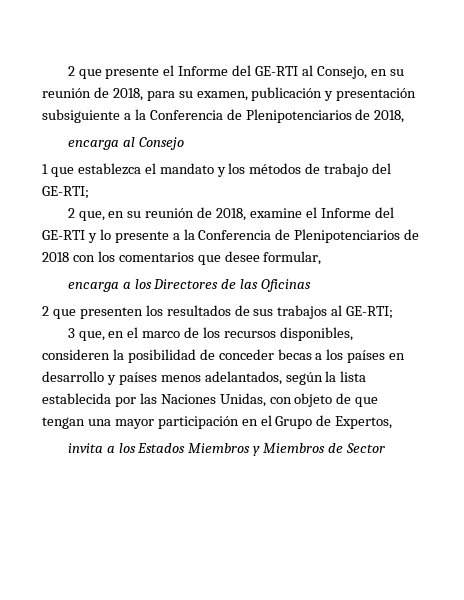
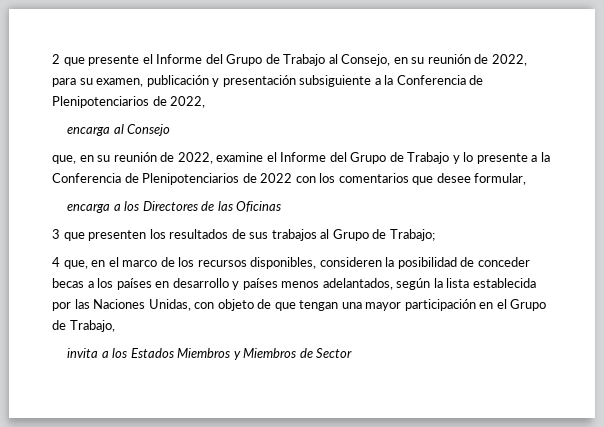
- 2 que presente el Informe del GE-RTI al Consejo, en su reunión de 2018, para su examen, publicación y presentación subsiguiente a la Conferencia de Plenipotenciarios de 2018,
+ 2 que presente el Informe del Grupo de Trabajo al Consejo, en su reunión de 2022, para su examen, publicación y presentación subsiguiente a la Conferencia de Plenipotenciarios de 2022,
- 1 que establezca el mandato y los métodos de trabajo del GE-RTI;
- 2 que, en su reunión de 2018, examine el Informe del GE-RTI y lo presente a la Conferencia de Plenipotenciarios de 2018 con los comentarios que desee formular,
+ que, en su reunión de 2022, examine el Informe del Grupo de Trabajo y lo presente a la Conferencia de Plenipotenciarios de 2022 con los comentarios que desee formular,
- 2 que presenten los resultados de sus trabajos al GE-RTI;
- 3 que, en el marco de los recursos disponibles, consideren la posibilidad de conceder becas a los países en desarrollo y países menos adelantados, según la lista establecida por las Naciones Unidas, con objeto de que tengan una mayor participación en el Grupo de Expertos,
+ 3 que presenten los resultados de sus trabajos al Grupo de Trabajo;
+ 4 que, en el marco de los recursos disponibles, consideren la posibilidad de conceder becas a los países en desarrollo y países menos adelantados, según la lista establecida por las Naciones Unidas, con objeto de que tengan una mayor participación en el Grupo de Trabajo,

